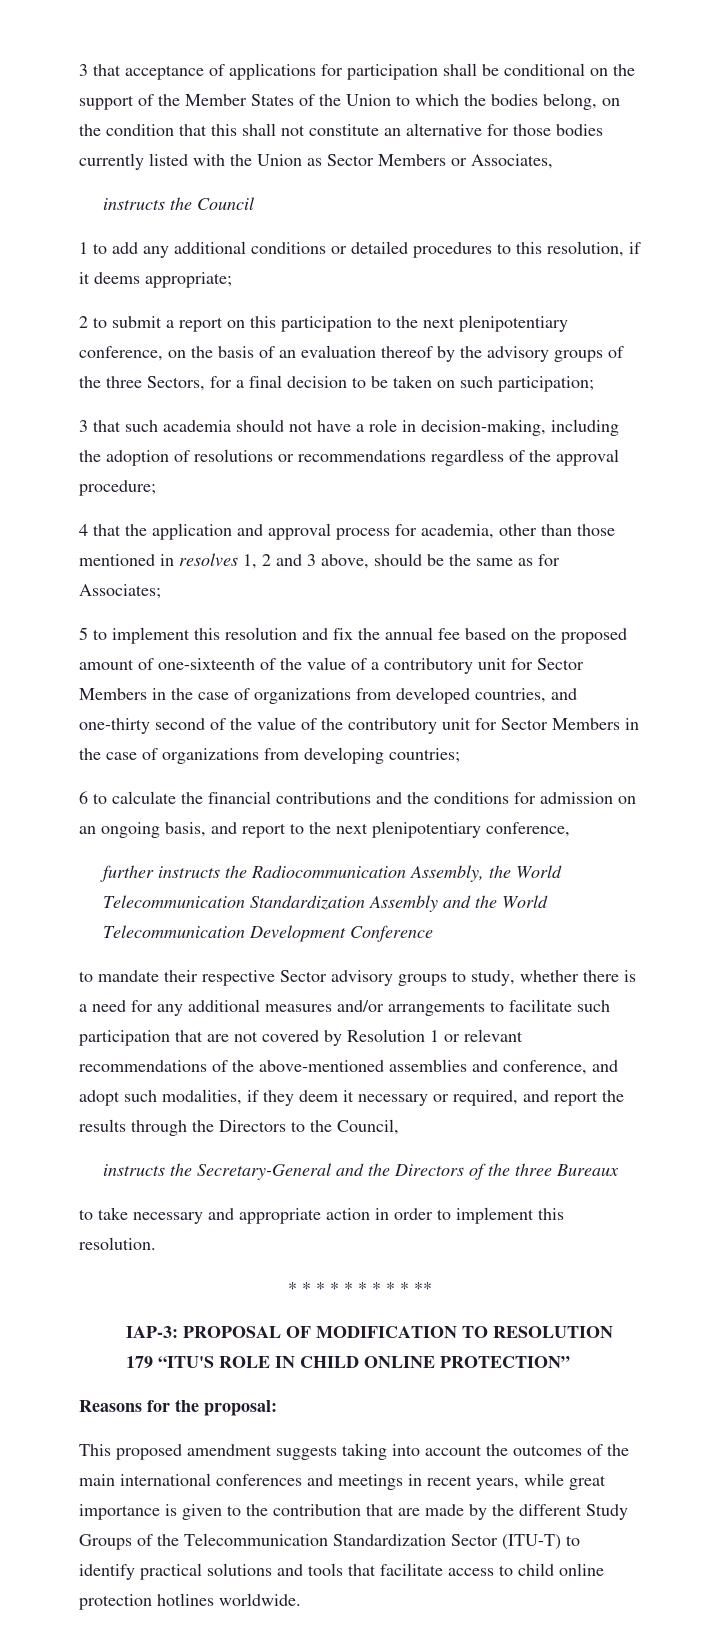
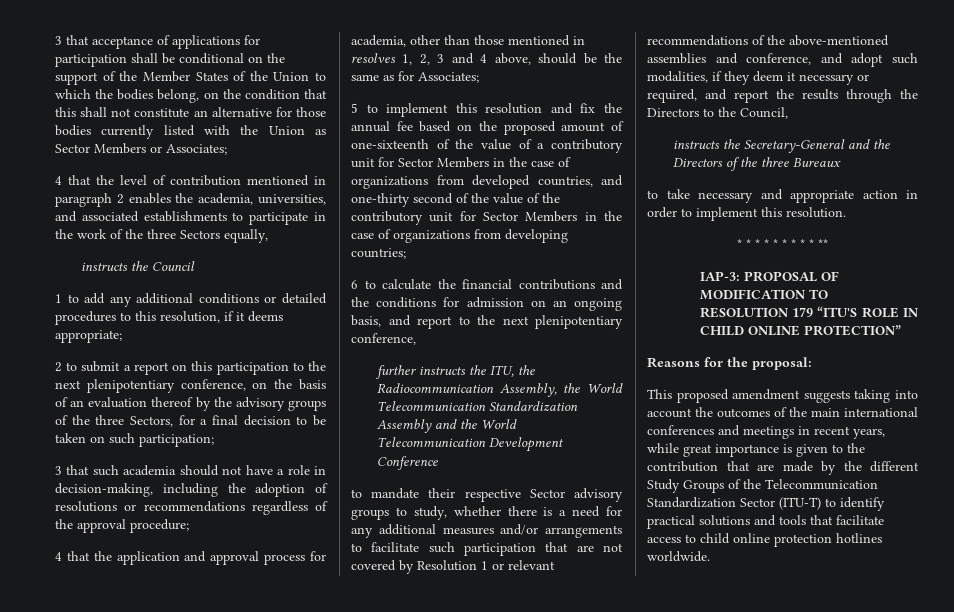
- 3 that acceptance of applications for participation shall be conditional on the support of the Member States of the Union to which the bodies belong, on the condition that this shall not constitute an alternative for those bodies currently listed with the Union as Sector Members or Associates,
+ 3 that acceptance of applications for participation shall be conditional on the support of the Member States of the Union to which the bodies belong, on the condition that this shall not constitute an alternative for those bodies currently listed with the Union as Sector Members or Associates;
+ 4 that the level of contribution mentioned in paragraph 2 enables the academia, universities, and associated establishments to participate in the work of the three Sectors equally,
- 4 that the application and approval process for academia, other than those mentioned in resolves 1, 2 and 3 above, should be the same as for Associates;
+ 4 that the application and approval process for academia, other than those mentioned in resolves 1, 2, 3 and 4 above, should be the same as for Associates;
- further instructs the Radiocommunication Assembly, the World Telecommunication Standardization Assembly and the World Telecommunication Development Conference
+ further instructs the ITU, the Radiocommunication Assembly, the World Telecommunication Standardization Assembly and the World Telecommunication Development Conference

